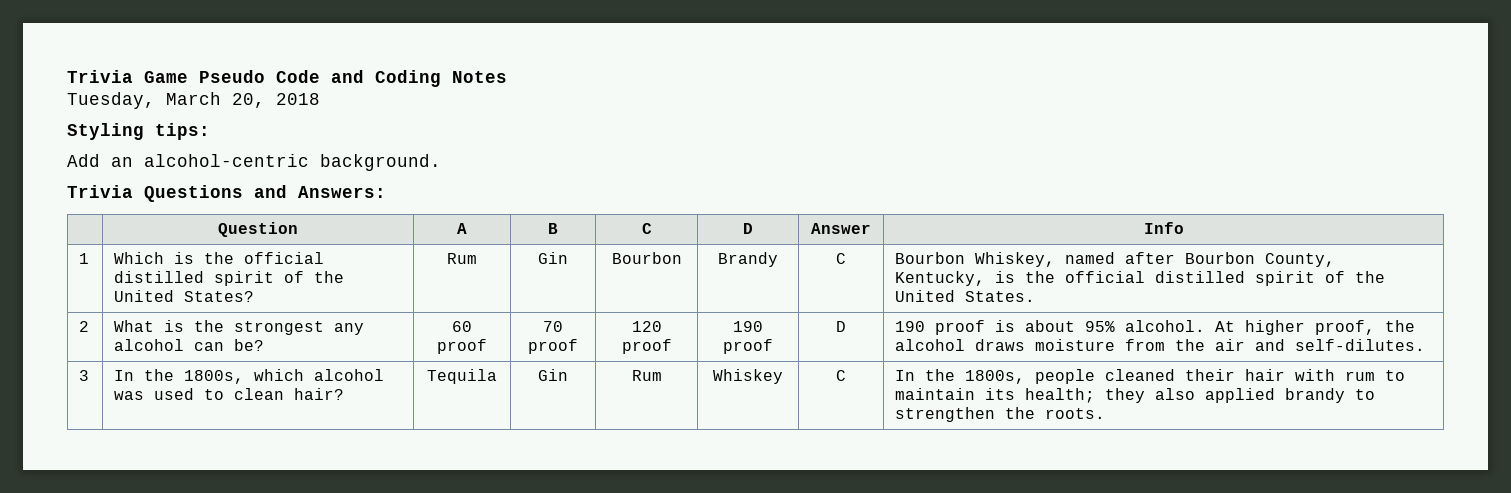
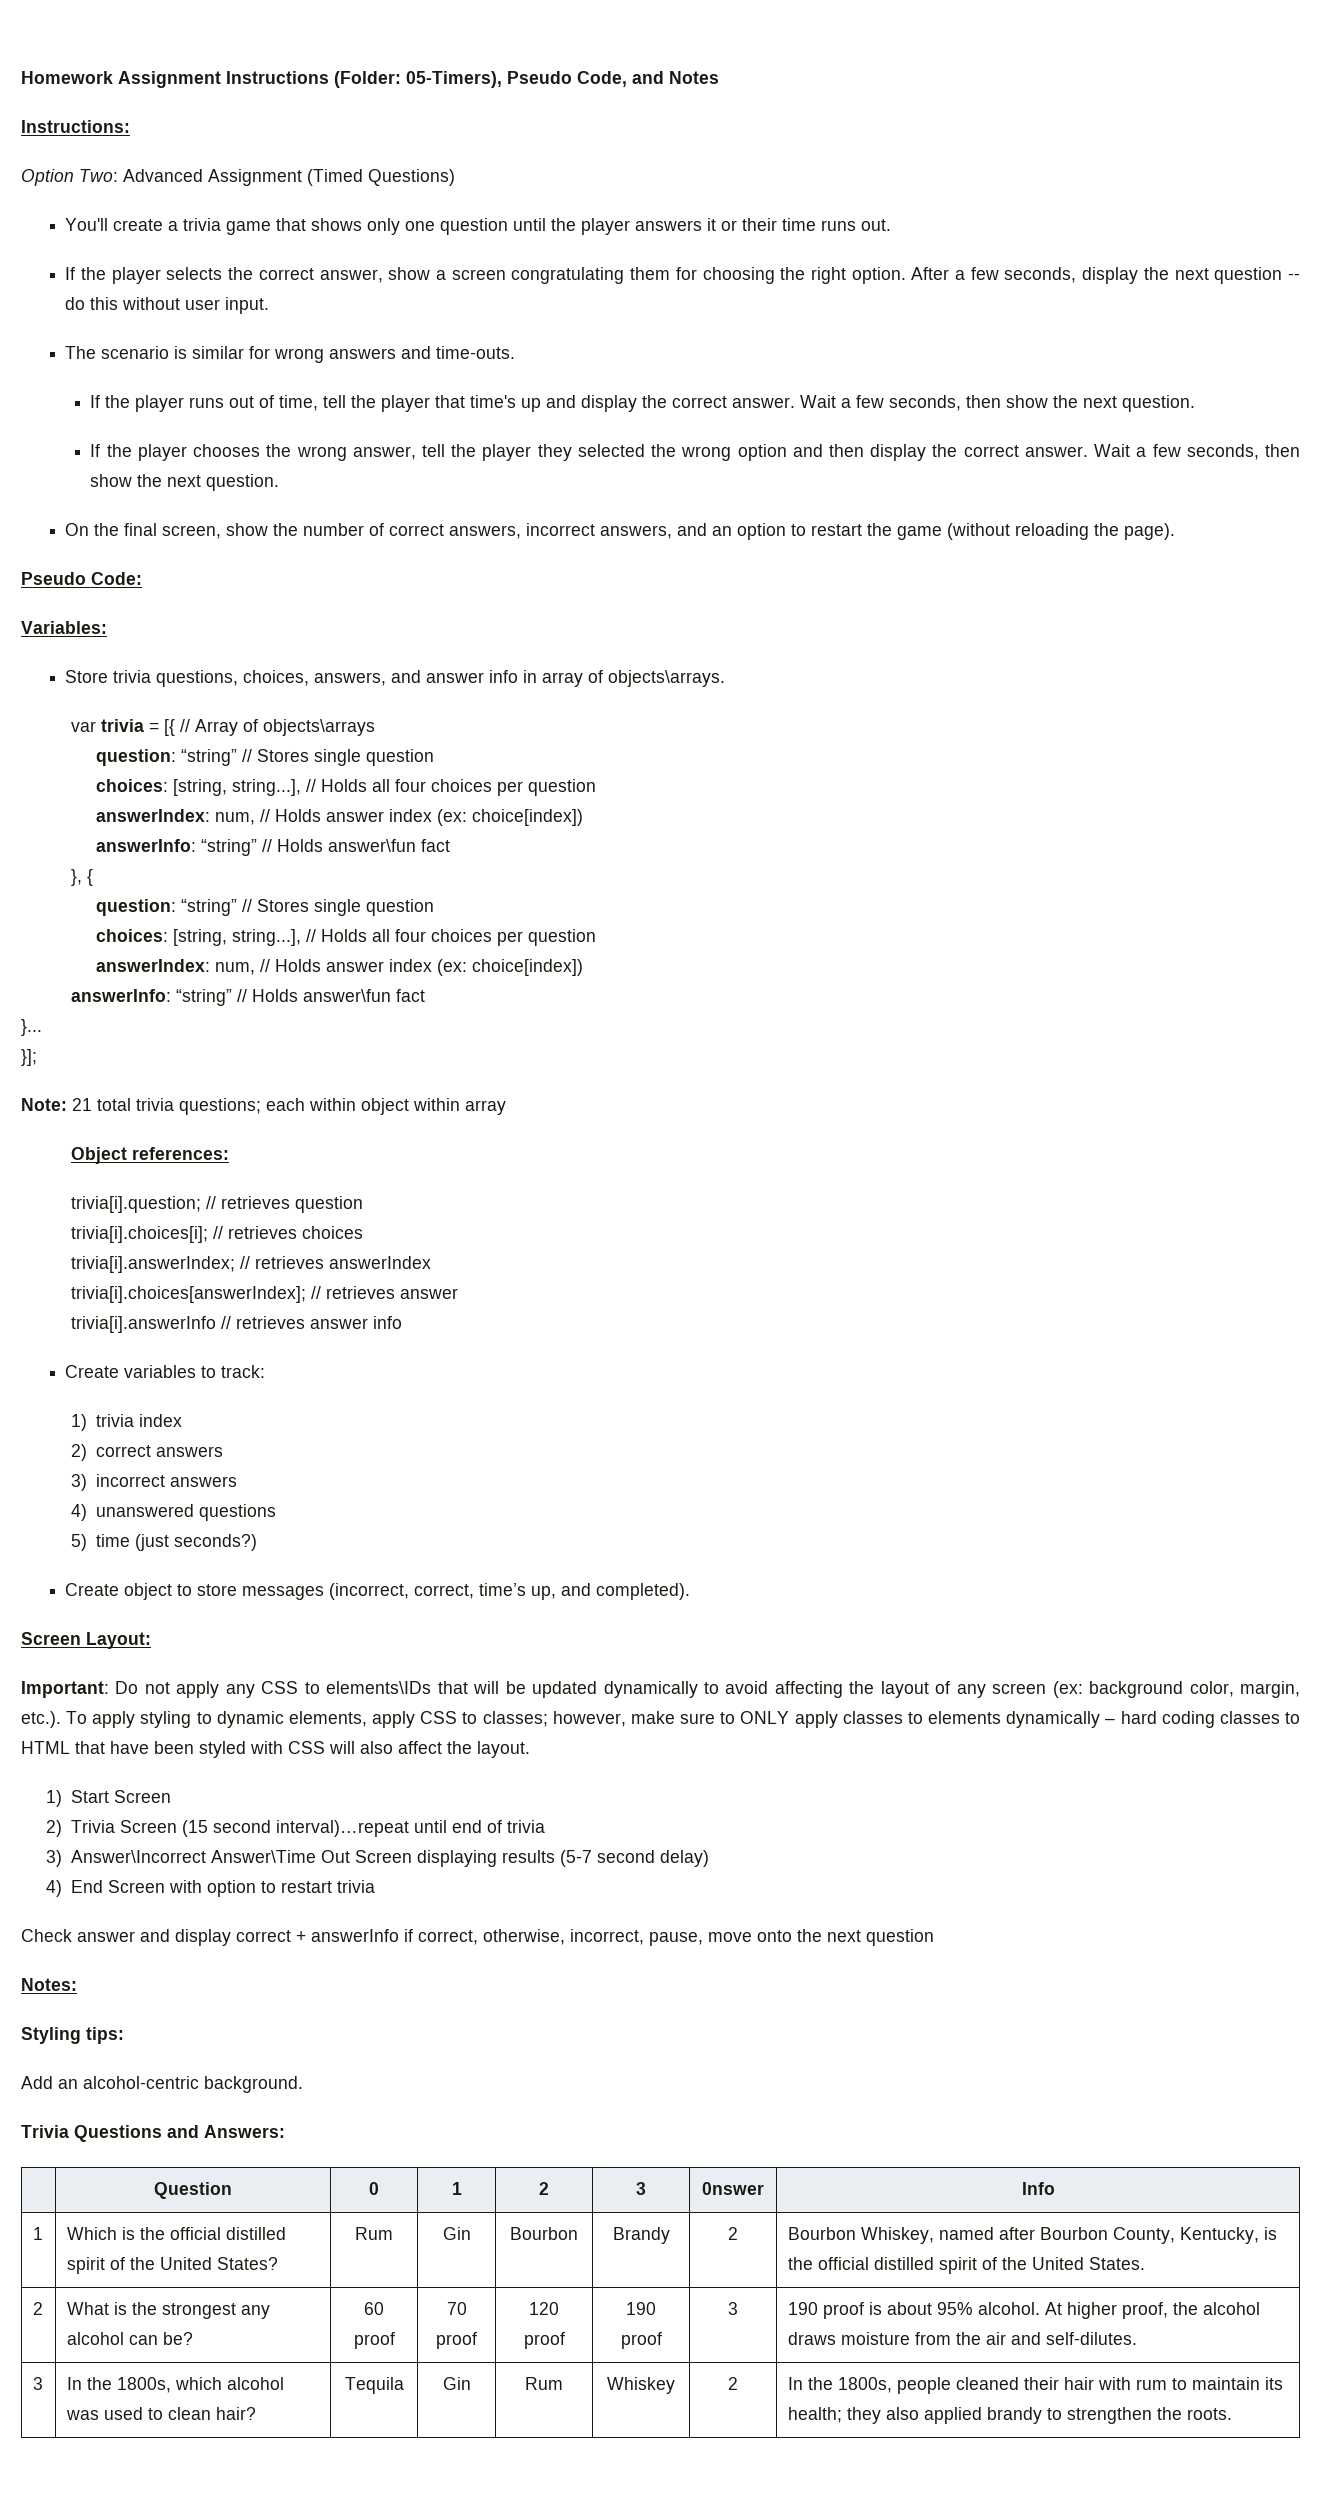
- Trivia Game Pseudo Code and Coding Notes
- Tuesday, March 20, 2018
+ Homework Assignment Instructions (Folder: 05-Timers), Pseudo Code, and Notes
+ Instructions:
+ Option Two: Advanced Assignment (Timed Questions)
+ You'll create a trivia game that shows only one question until the player answers it or their time runs out.
+ If the player selects the correct answer, show a screen congratulating them for choosing the right option. After a few seconds, display the next question -- do this without user input.
+ The scenario is similar for wrong answers and time-outs.
+ If the player runs out of time, tell the player that time's up and display the correct answer. Wait a few seconds, then show the next question.
+ If the player chooses the wrong answer, tell the player they selected the wrong option and then display the correct answer. Wait a few seconds, then show the next question.
+ On the final screen, show the number of correct answers, incorrect answers, and an option to restart the game (without reloading the page).
+ Pseudo Code:
+ Variables:
+ Store trivia questions, choices, answers, and answer info in array of objects\arrays.
+ var trivia = [{ // Array of objects\arrays
+ question: “string” // Stores single question
+ choices: [string, string...], // Holds all four choices per question
+ answerIndex: num, // Holds answer index (ex: choice[index])
+ answerInfo: “string” // Holds answer\fun fact
+ }, {
+ question: “string” // Stores single question
+ choices: [string, string...], // Holds all four choices per question
+ answerIndex: num, // Holds answer index (ex: choice[index])
+ answerInfo: “string” // Holds answer\fun fact
+ }...
+ }];
+ Note: 21 total trivia questions; each within object within array
+ Object references:
+ trivia[i].question; // retrieves question
+ trivia[i].choices[i]; // retrieves choices
+ trivia[i].answerIndex; // retrieves answerIndex
+ trivia[i].choices[answerIndex]; // retrieves answer
+ trivia[i].answerInfo // retrieves answer info
+ Create variables to track:
+ 1) trivia index
+ 2) correct answers
+ 3) incorrect answers
+ 4) unanswered questions
+ 5) time (just seconds?)
+ Create object to store messages (incorrect, correct, time’s up, and completed).
+ Screen Layout:
+ Important: Do not apply any CSS to elements\IDs that will be updated dynamically to avoid affecting the layout of any screen (ex: background color, margin, etc.). To apply styling to dynamic elements, apply CSS to classes; however, make sure to ONLY apply classes to elements dynamically – hard coding classes to HTML that have been styled with CSS will also affect the layout.
+ 1) Start Screen
+ 2) Trivia Screen (15 second interval)…repeat until end of trivia
+ 3) Answer\Incorrect Answer\Time Out Screen displaying results (5-7 second delay)
+ 4) End Screen with option to restart trivia
+ Check answer and display correct + answerInfo if correct, otherwise, incorrect, pause, move onto the next question
+ Notes:
- | Question | A | B | C | D | Answer | Info
+ | Question | 0 | 1 | 2 | 3 | 0nswer | Info
- 1 | Which is the official distilled spirit of the United States? | Rum | Gin | Bourbon | Brandy | C | Bourbon Whiskey, named after Bourbon County, Kentucky, is the official distilled spirit of the United States.
+ 1 | Which is the official distilled spirit of the United States? | Rum | Gin | Bourbon | Brandy | 2 | Bourbon Whiskey, named after Bourbon County, Kentucky, is the official distilled spirit of the United States.
- 2 | What is the strongest any alcohol can be? | 60 proof | 70 proof | 120 proof | 190 proof | D | 190 proof is about 95% alcohol. At higher proof, the alcohol draws moisture from the air and self-dilutes.
+ 2 | What is the strongest any alcohol can be? | 60 proof | 70 proof | 120 proof | 190 proof | 3 | 190 proof is about 95% alcohol. At higher proof, the alcohol draws moisture from the air and self-dilutes.
- 3 | In the 1800s, which alcohol was used to clean hair? | Tequila | Gin | Rum | Whiskey | C | In the 1800s, people cleaned their hair with rum to maintain its health; they also applied brandy to strengthen the roots.
+ 3 | In the 1800s, which alcohol was used to clean hair? | Tequila | Gin | Rum | Whiskey | 2 | In the 1800s, people cleaned their hair with rum to maintain its health; they also applied brandy to strengthen the roots.

